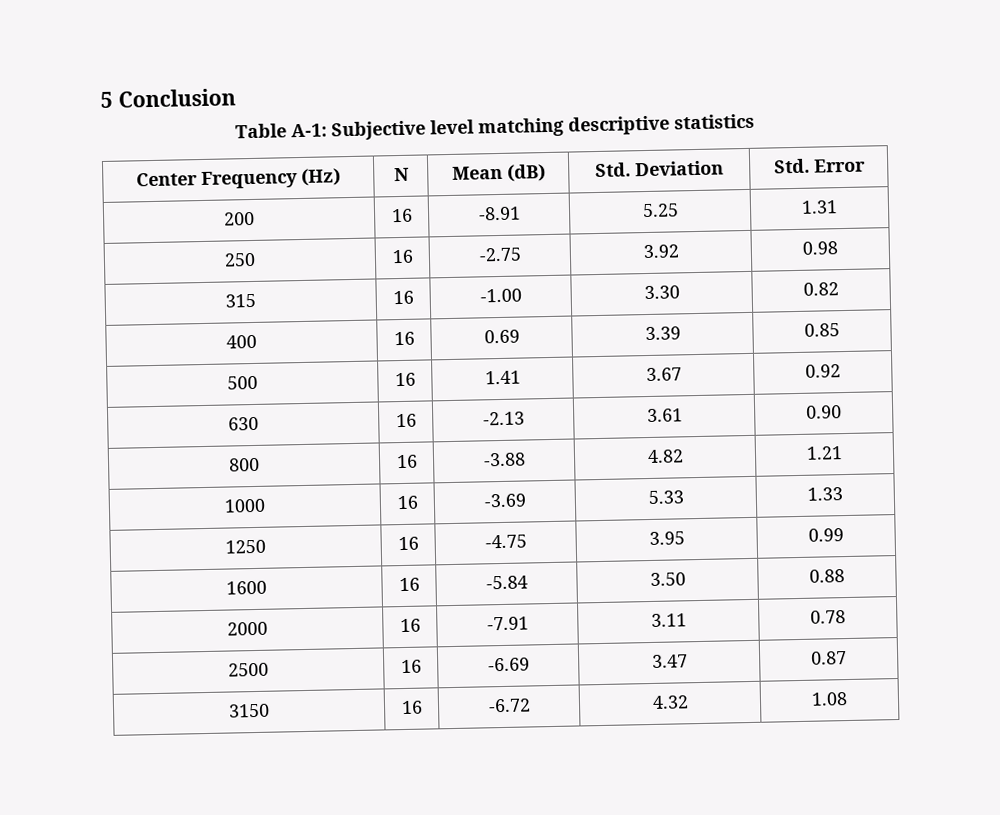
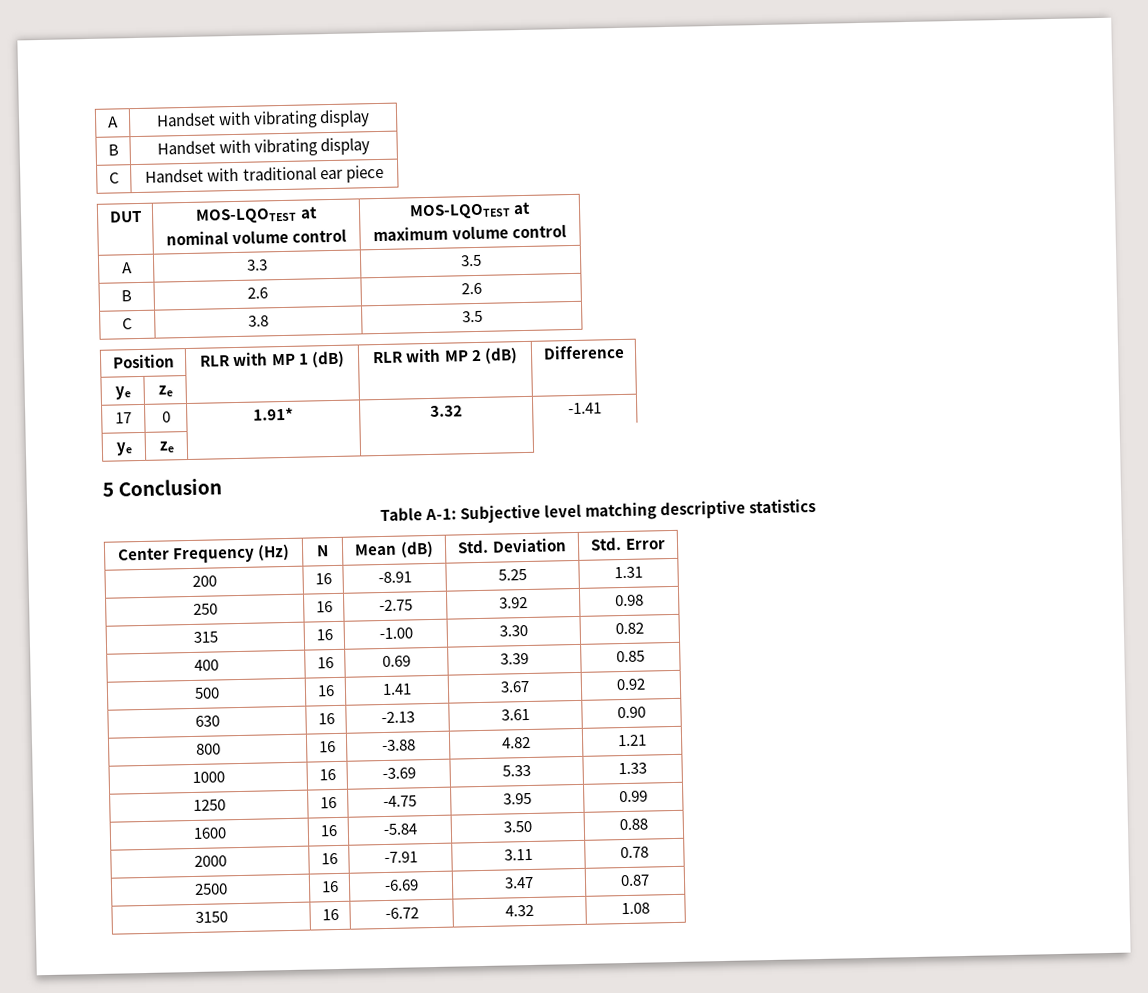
+ A | Handset with vibrating display
+ B | Handset with vibrating display
+ C | Handset with traditional ear piece
+ DUT | MOS-LQOTEST at
+ nominal volume control | MOS-LQOTEST at
+ maximum volume control
+ A | 3.3 | 3.5
+ B | 2.6 | 2.6
+ C | 3.8 | 3.5
+ Position | RLR with MP 1 (dB) | RLR with MP 2 (dB) | Difference
+ ye | ze | | |
+ 17 | 0 | 1.91* | 3.32 | -1.41
+ ye | ze | |

